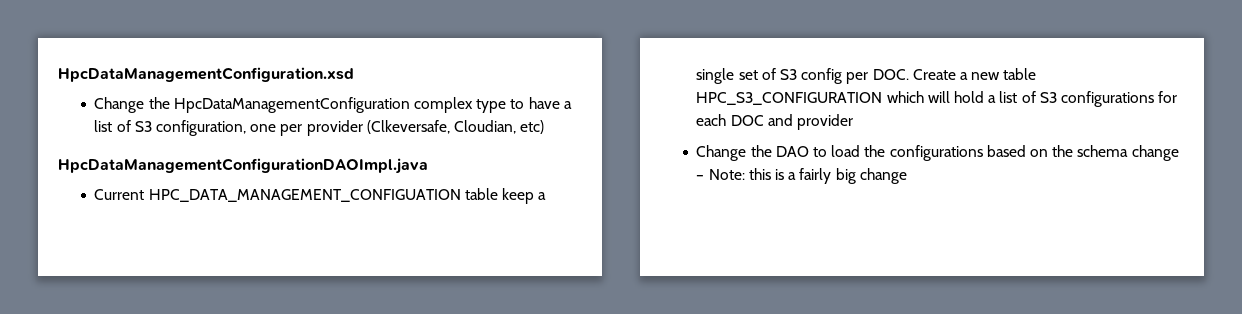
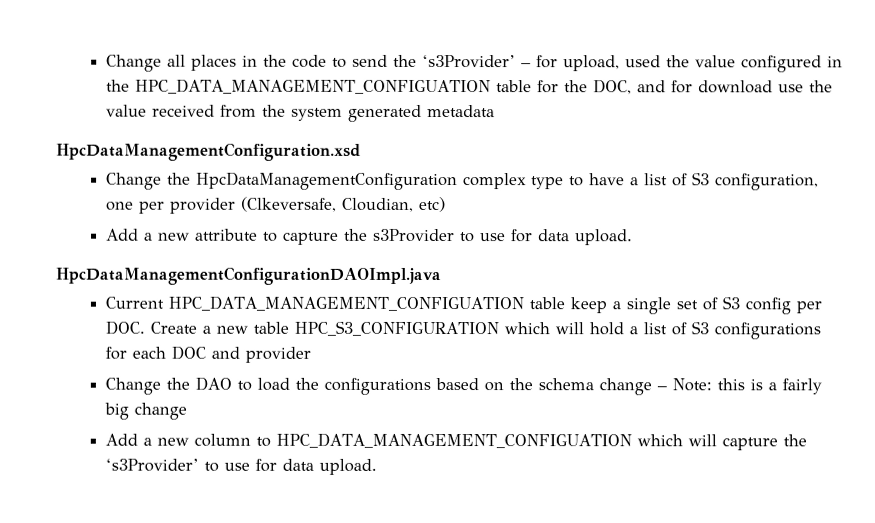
+ Change all places in the code to send the ‘s3Provider’ – for upload, used the value configured in the HPC_DATA_MANAGEMENT_CONFIGUATION table for the DOC, and for download use the value received from the system generated metadata
+ Add a new attribute to capture the s3Provider to use for data upload.
+ Add a new column to HPC_DATA_MANAGEMENT_CONFIGUATION which will capture the ‘s3Provider’ to use for data upload.

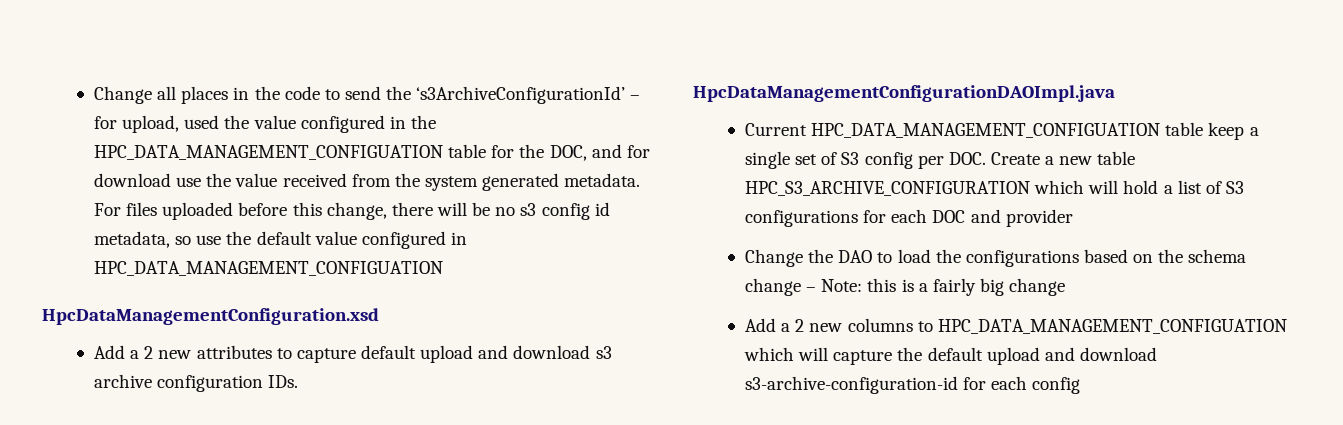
- Change all places in the code to send the ‘s3Provider’ – for upload, used the value configured in the HPC_DATA_MANAGEMENT_CONFIGUATION table for the DOC, and for download use the value received from the system generated metadata
+ Change all places in the code to send the ‘s3ArchiveConfigurationId’ – for upload, used the value configured in the HPC_DATA_MANAGEMENT_CONFIGUATION table for the DOC, and for download use the value received from the system generated metadata. For files uploaded before this change, there will be no s3 config id metadata, so use the default value configured in HPC_DATA_MANAGEMENT_CONFIGUATION
  HpcDataManagementConfiguration.xsd
- Change the HpcDataManagementConfiguration complex type to have a list of S3 configuration, one per provider (Clkeversafe, Cloudian, etc)
- Add a new attribute to capture the s3Provider to use for data upload.
+ Add a 2 new attributes to capture default upload and download s3 archive configuration IDs.
- Current HPC_DATA_MANAGEMENT_CONFIGUATION table keep a single set of S3 config per DOC. Create a new table HPC_S3_CONFIGURATION which will hold a list of S3 configurations for each DOC and provider
+ Current HPC_DATA_MANAGEMENT_CONFIGUATION table keep a single set of S3 config per DOC. Create a new table HPC_S3_ARCHIVE_CONFIGURATION which will hold a list of S3 configurations for each DOC and provider
- Add a new column to HPC_DATA_MANAGEMENT_CONFIGUATION which will capture the ‘s3Provider’ to use for data upload.
+ Add a 2 new columns to HPC_DATA_MANAGEMENT_CONFIGUATION which will capture the default upload and download s3-archive-configuration-id for each config

